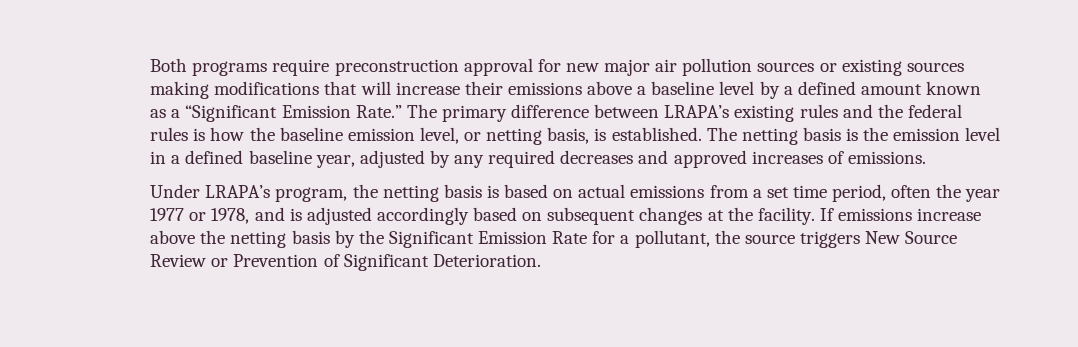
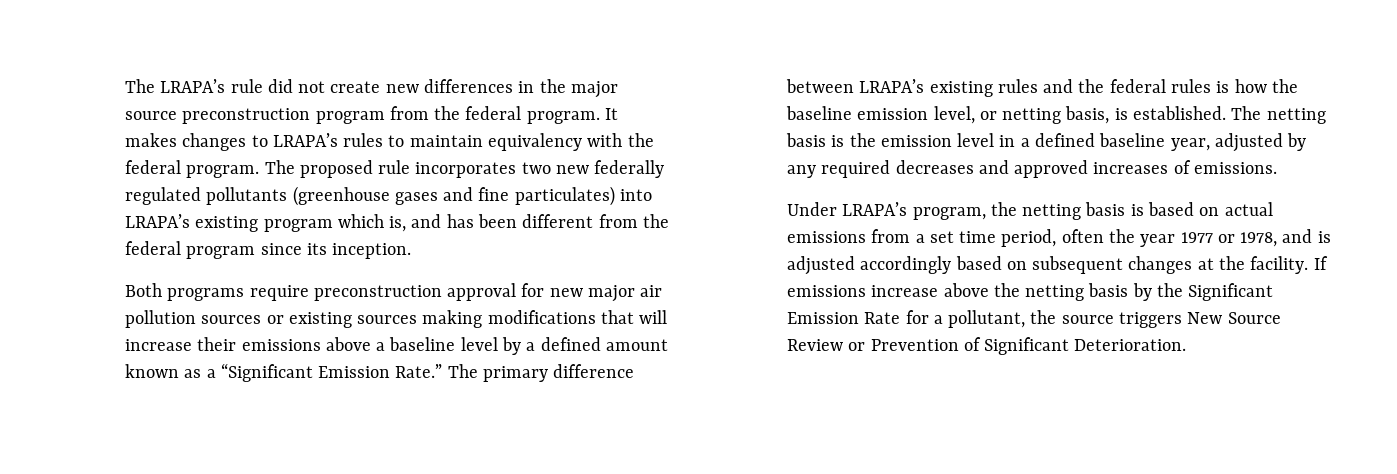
+ The LRAPA’s rule did not create new differences in the major source preconstruction program from the federal program. It makes changes to LRAPA’s rules to maintain equivalency with the federal program. The proposed rule incorporates two new federally regulated pollutants (greenhouse gases and fine particulates) into LRAPA’s existing program which is, and has been different from the federal program since its inception.

